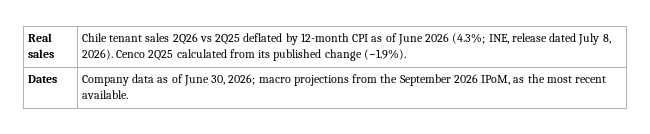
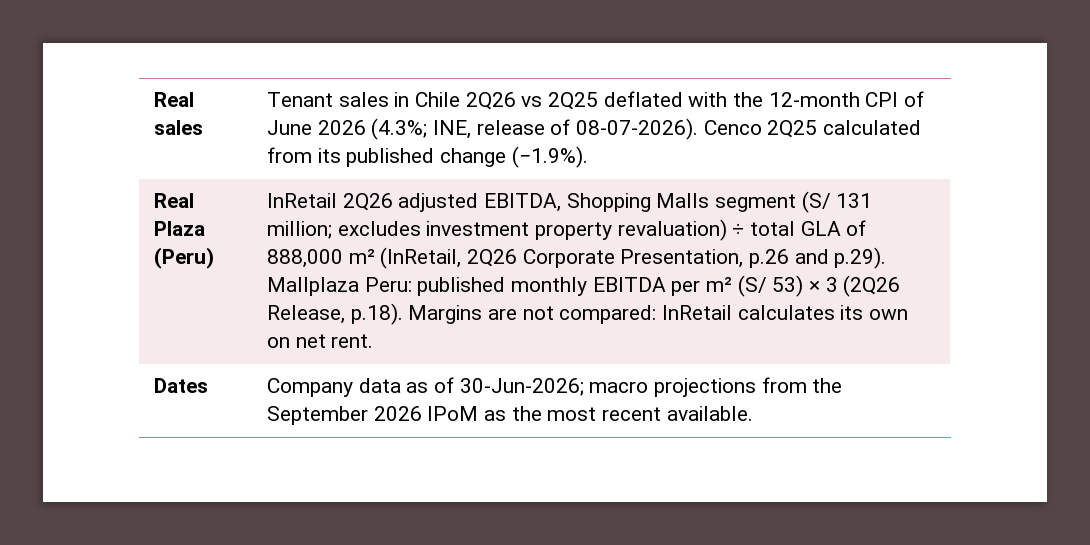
- Real sales | Chile tenant sales 2Q26 vs 2Q25 deflated by 12-month CPI as of June 2026 (4.3%; INE, release dated July 8, 2026). Cenco 2Q25 calculated from its published change (−1.9%).
+ Real sales | Tenant sales in Chile 2Q26 vs 2Q25 deflated with the 12-month CPI of June 2026 (4.3%; INE, release of 08-07-2026). Cenco 2Q25 calculated from its published change (−1.9%).
+ Real Plaza (Peru) | InRetail 2Q26 adjusted EBITDA, Shopping Malls segment (S/ 131 million; excludes investment property revaluation) ÷ total GLA of 888,000 m² (InRetail, 2Q26 Corporate Presentation, p.26 and p.29). Mallplaza Peru: published monthly EBITDA per m² (S/ 53) × 3 (2Q26 Release, p.18). Margins are not compared: InRetail calculates its own on net rent.
- Dates | Company data as of June 30, 2026; macro projections from the September 2026 IPoM, as the most recent available.
+ Dates | Company data as of 30-Jun-2026; macro projections from the September 2026 IPoM as the most recent available.

